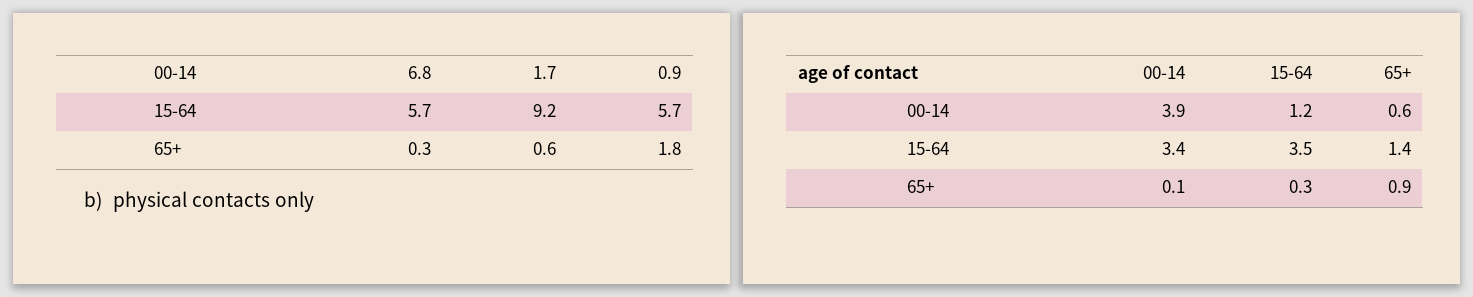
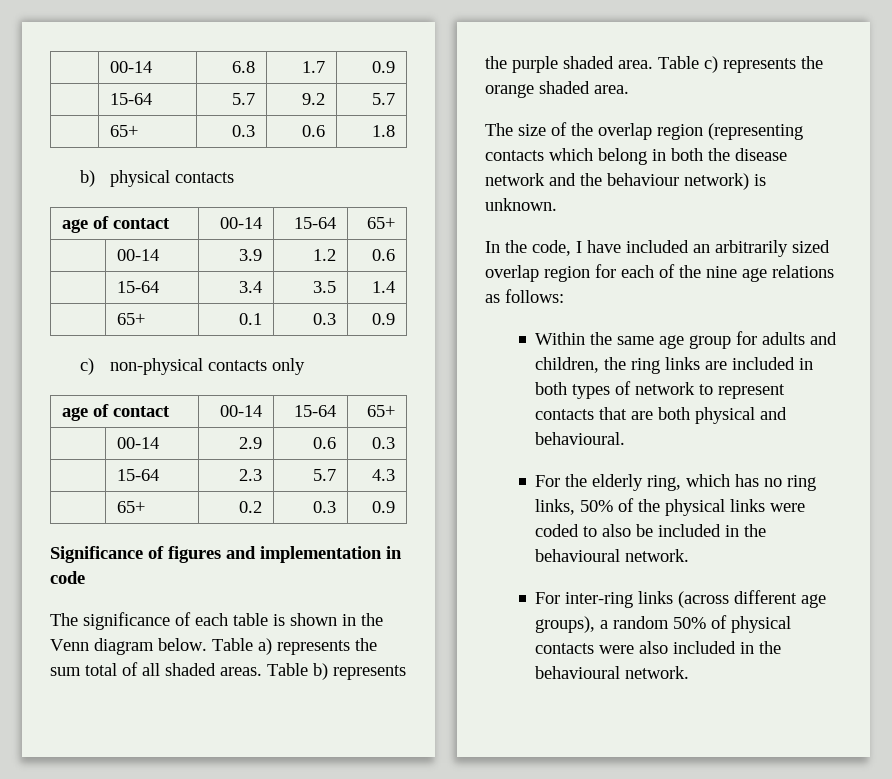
- b) physical contacts only
+ b) physical contacts
+ c) non-physical contacts only
+ age of contact | 00-14 | 15-64 | 65+
+ | 00-14 | 2.9 | 0.6 | 0.3
+ | 15-64 | 2.3 | 5.7 | 4.3
+ | 65+ | 0.2 | 0.3 | 0.9
+ Significance of figures and implementation in code
+ The significance of each table is shown in the Venn diagram below. Table a) represents the sum total of all shaded areas. Table b) represents the purple shaded area. Table c) represents the orange shaded area.
+ The size of the overlap region (representing contacts which belong in both the disease network and the behaviour network) is unknown.
+ In the code, I have included an arbitrarily sized overlap region for each of the nine age relations as follows:
+ Within the same age group for adults and children, the ring links are included in both types of network to represent contacts that are both physical and behavioural.
+ For the elderly ring, which has no ring links, 50% of the physical links were coded to also be included in the behavioural network.
+ For inter-ring links (across different age groups), a random 50% of physical contacts were also included in the behavioural network.

